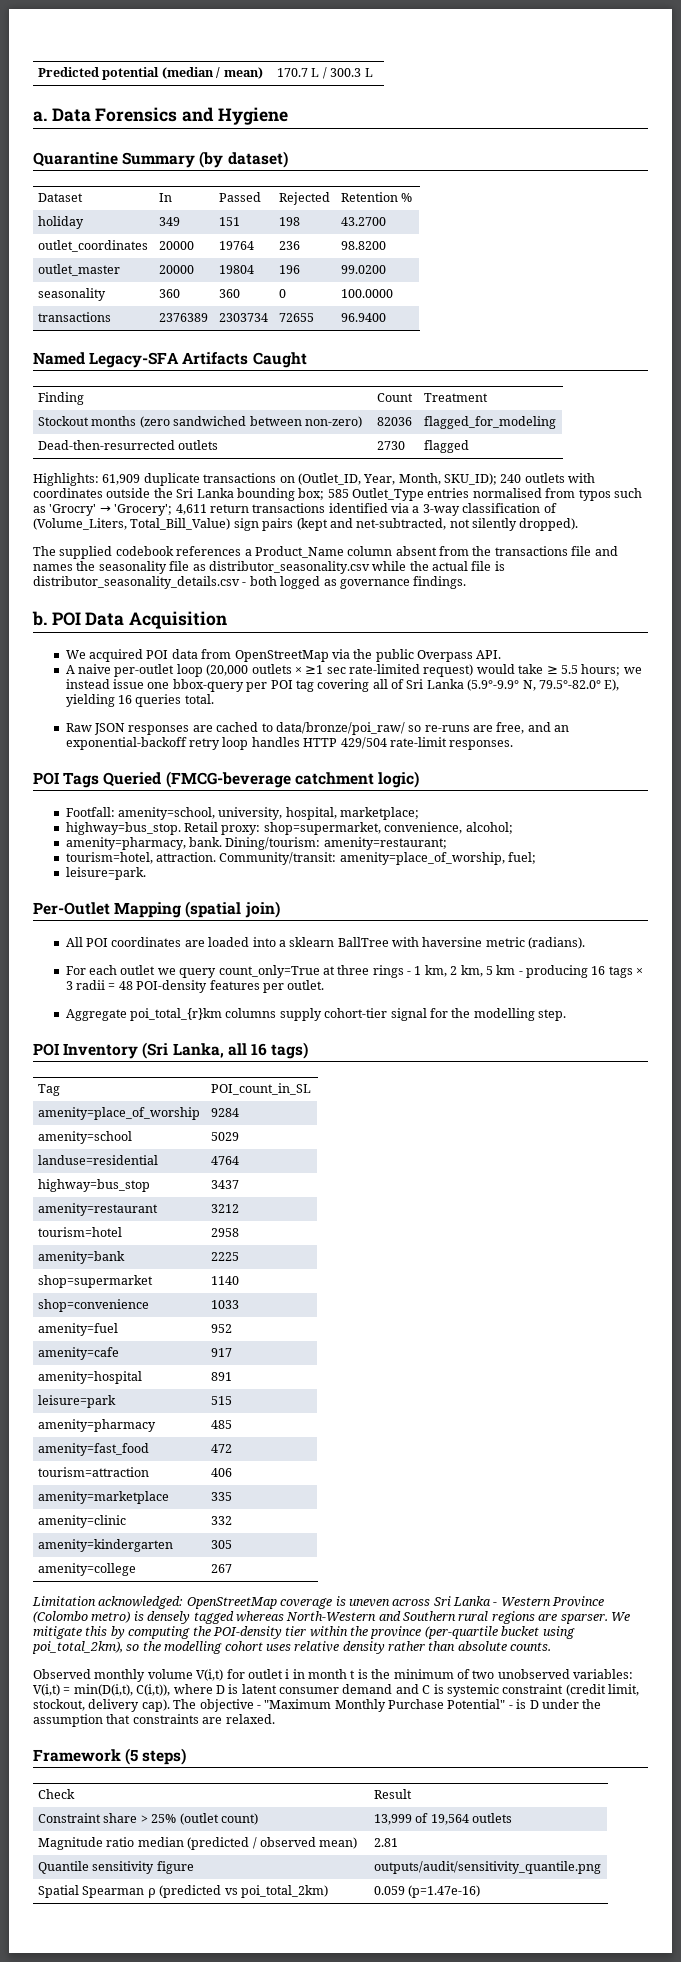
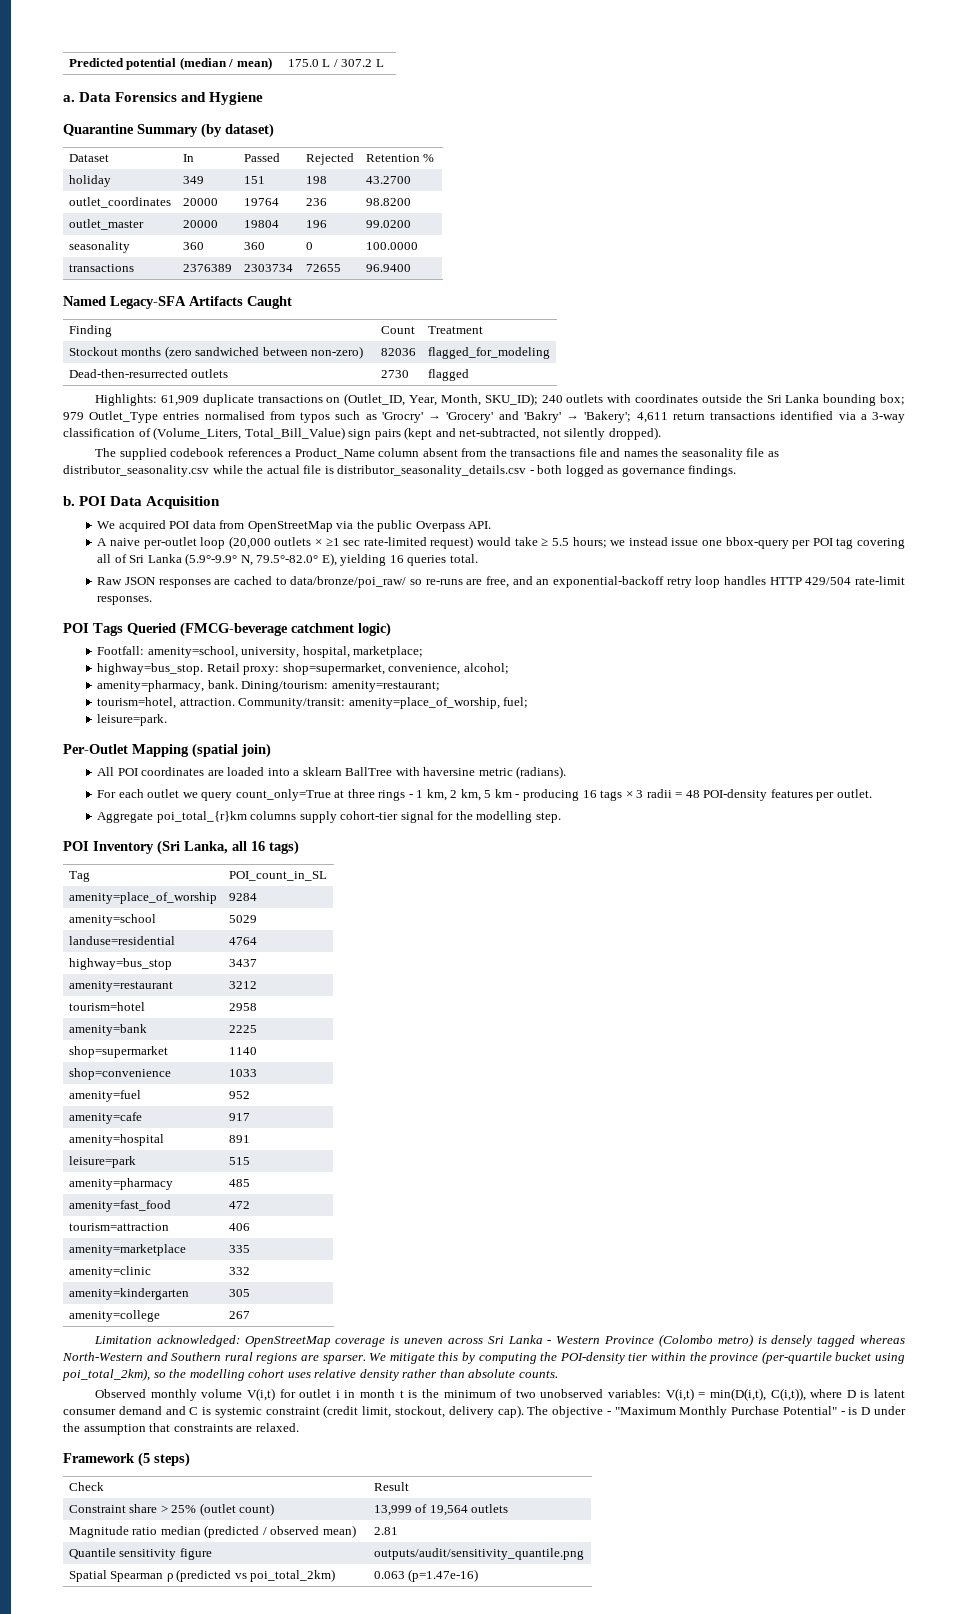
- Predicted potential (median / mean) | 170.7 L / 300.3 L
+ Predicted potential (median / mean) | 175.0 L / 307.2 L
- Highlights: 61,909 duplicate transactions on (Outlet_ID, Year, Month, SKU_ID); 240 outlets with coordinates outside the Sri Lanka bounding box; 585 Outlet_Type entries normalised from typos such as 'Grocry' → 'Grocery'; 4,611 return transactions identified via a 3-way classification of (Volume_Liters, Total_Bill_Value) sign pairs (kept and net-subtracted, not silently dropped).
+ Highlights: 61,909 duplicate transactions on (Outlet_ID, Year, Month, SKU_ID); 240 outlets with coordinates outside the Sri Lanka bounding box; 979 Outlet_Type entries normalised from typos such as 'Grocry' → 'Grocery' and 'Bakry' → 'Bakery'; 4,611 return transactions identified via a 3-way classification of (Volume_Liters, Total_Bill_Value) sign pairs (kept and net-subtracted, not silently dropped).
- Spatial Spearman ρ (predicted vs poi_total_2km) | 0.059 (p=1.47e-16)
+ Spatial Spearman ρ (predicted vs poi_total_2km) | 0.063 (p=1.47e-16)

